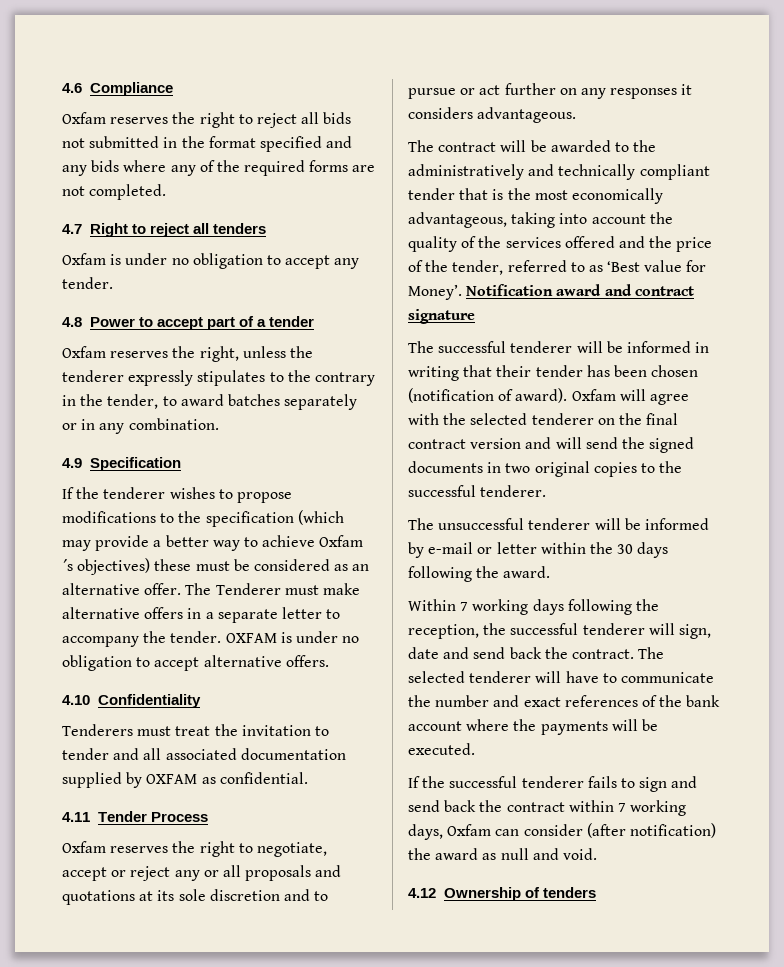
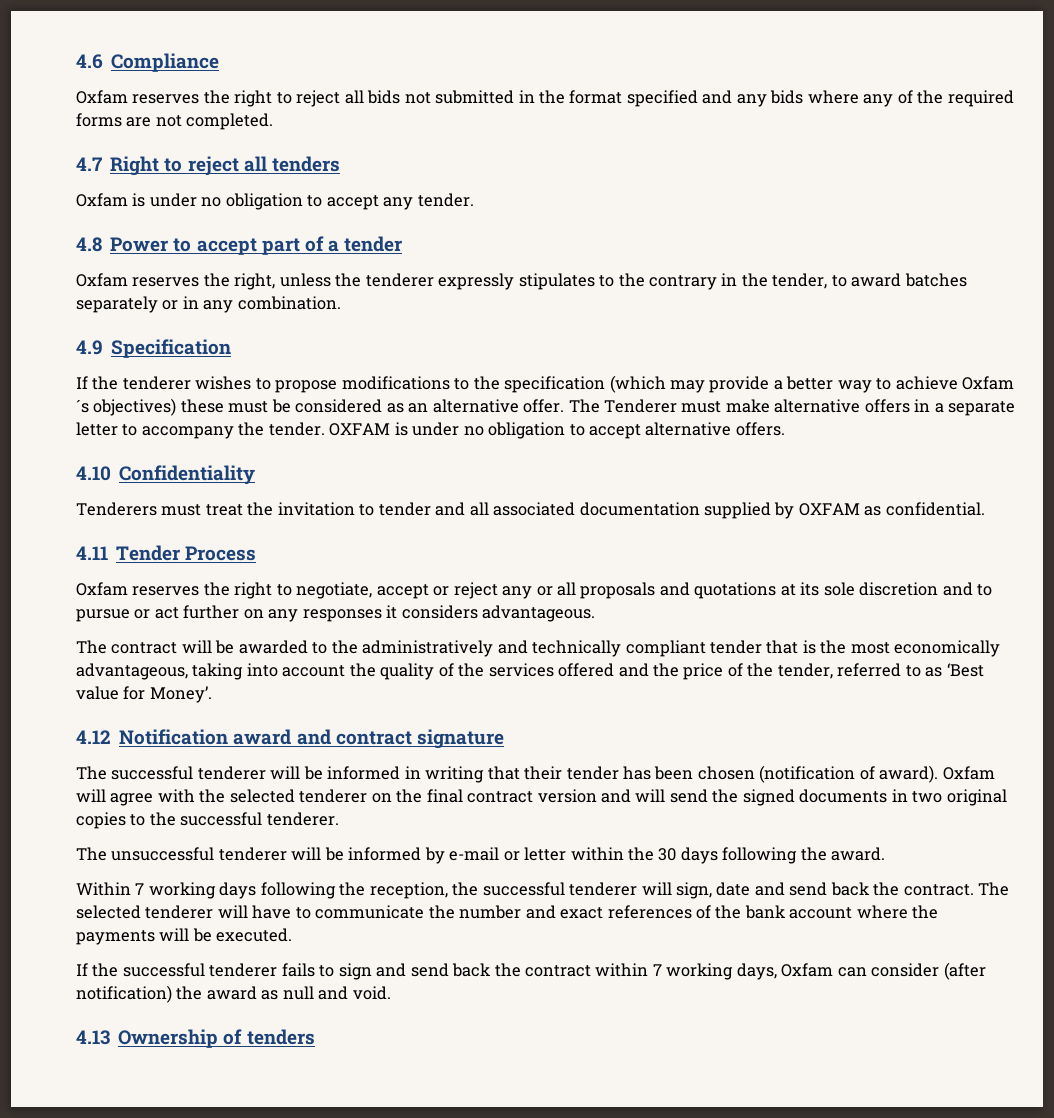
- The contract will be awarded to the administratively and technically compliant tender that is the most economically advantageous, taking into account the quality of the services offered and the price of the tender, referred to as ‘Best value for Money’. Notification award and contract signature
+ The contract will be awarded to the administratively and technically compliant tender that is the most economically advantageous, taking into account the quality of the services offered and the price of the tender, referred to as ‘Best value for Money’.
+ 4.12 Notification award and contract signature
- 4.12 Ownership of tenders
+ 4.13 Ownership of tenders

